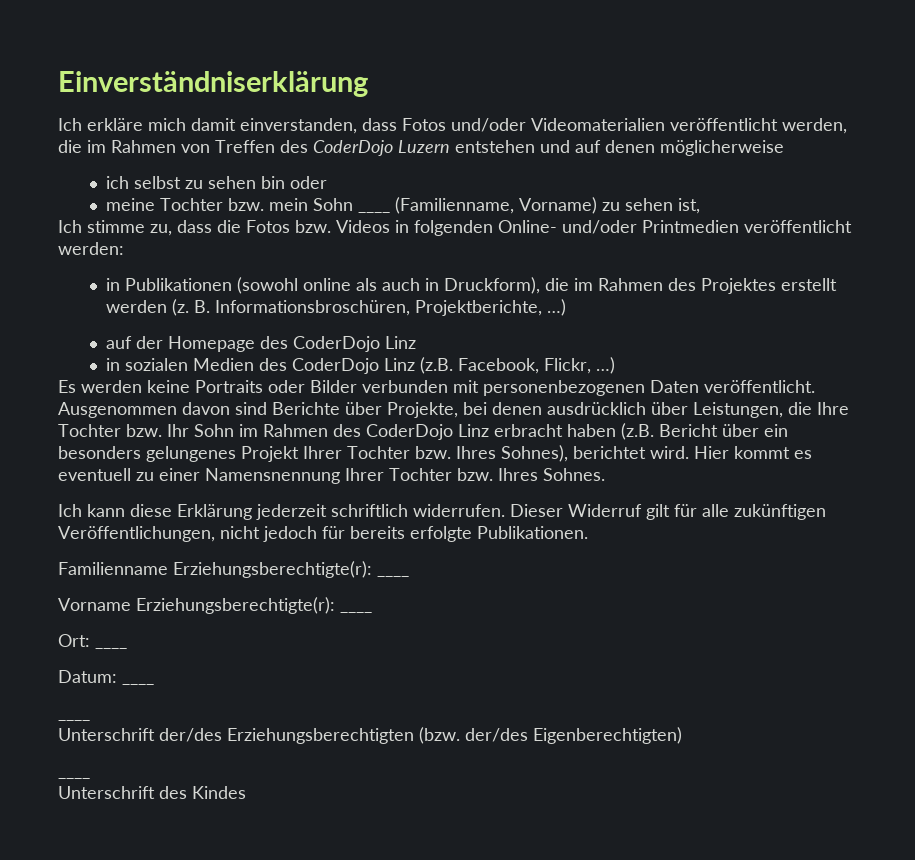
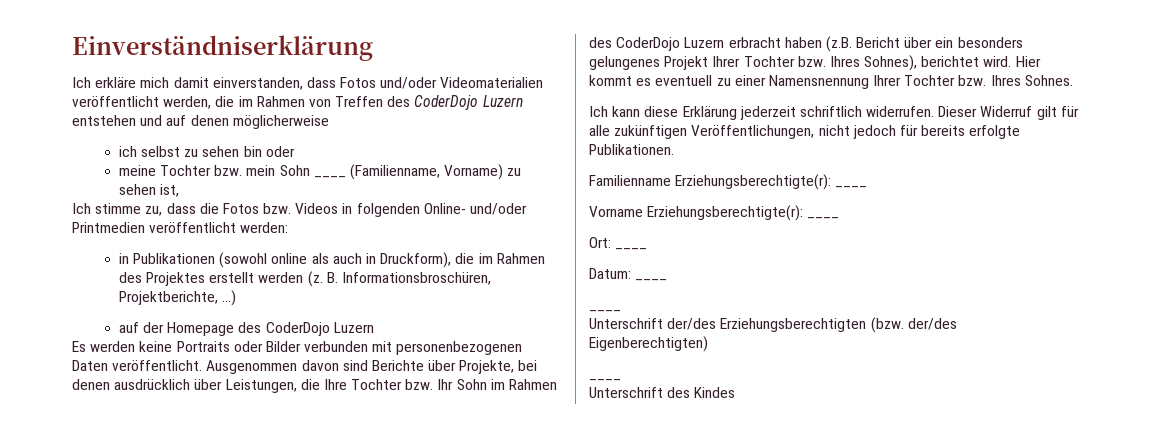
- auf der Homepage des CoderDojo Linz
- in sozialen Medien des CoderDojo Linz (z.B. Facebook, Flickr, …)
+ auf der Homepage des CoderDojo Luzern
- Ausgenommen davon sind Berichte über Projekte, bei denen ausdrücklich über Leistungen, die Ihre Tochter bzw. Ihr Sohn im Rahmen des CoderDojo Linz erbracht haben (z.B. Bericht über ein besonders gelungenes Projekt Ihrer Tochter bzw. Ihres Sohnes), berichtet wird.
+ Ausgenommen davon sind Berichte über Projekte, bei denen ausdrücklich über Leistungen, die Ihre Tochter bzw. Ihr Sohn im Rahmen des CoderDojo Luzern erbracht haben (z.B. Bericht über ein besonders gelungenes Projekt Ihrer Tochter bzw. Ihres Sohnes), berichtet wird.

